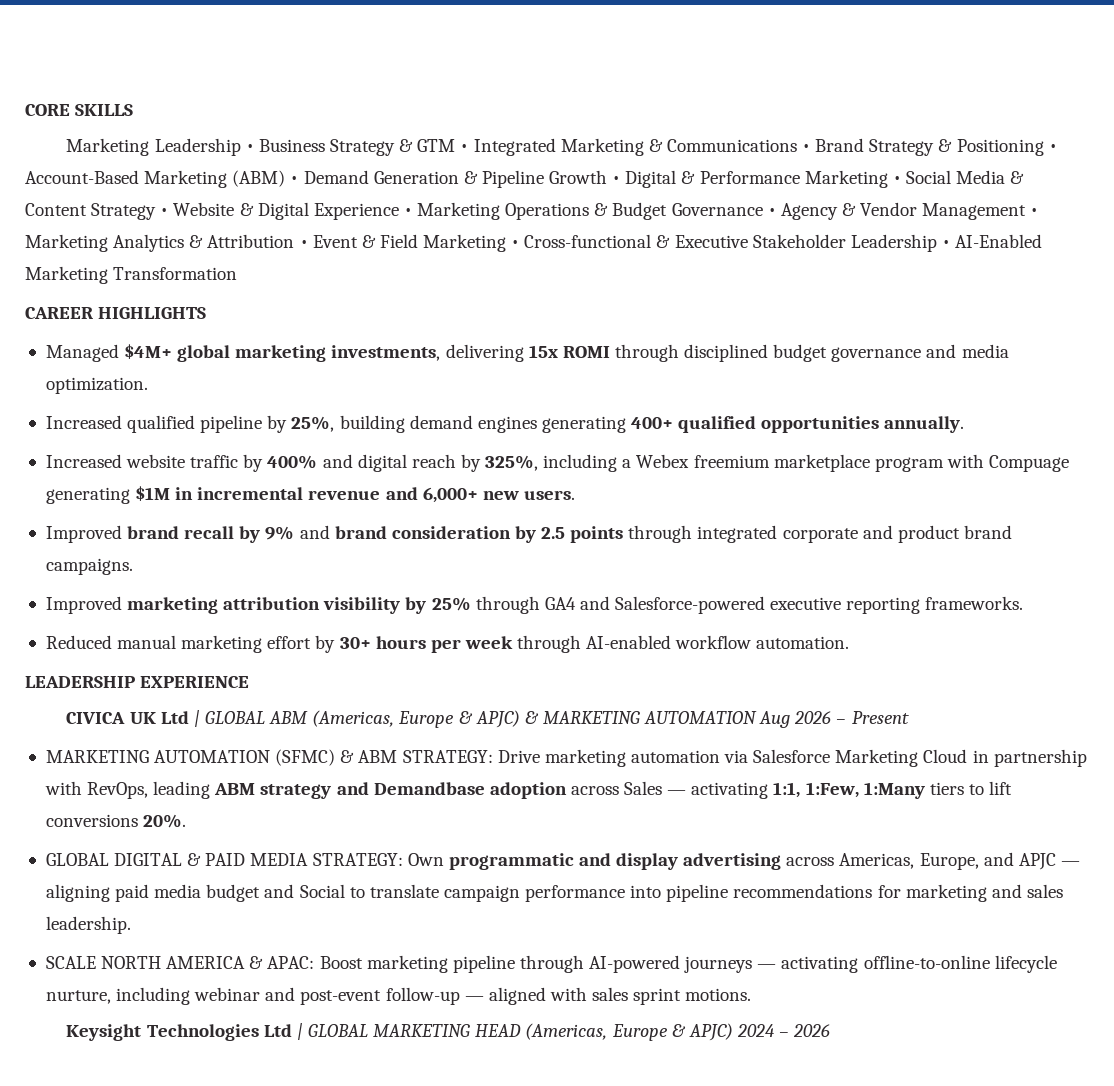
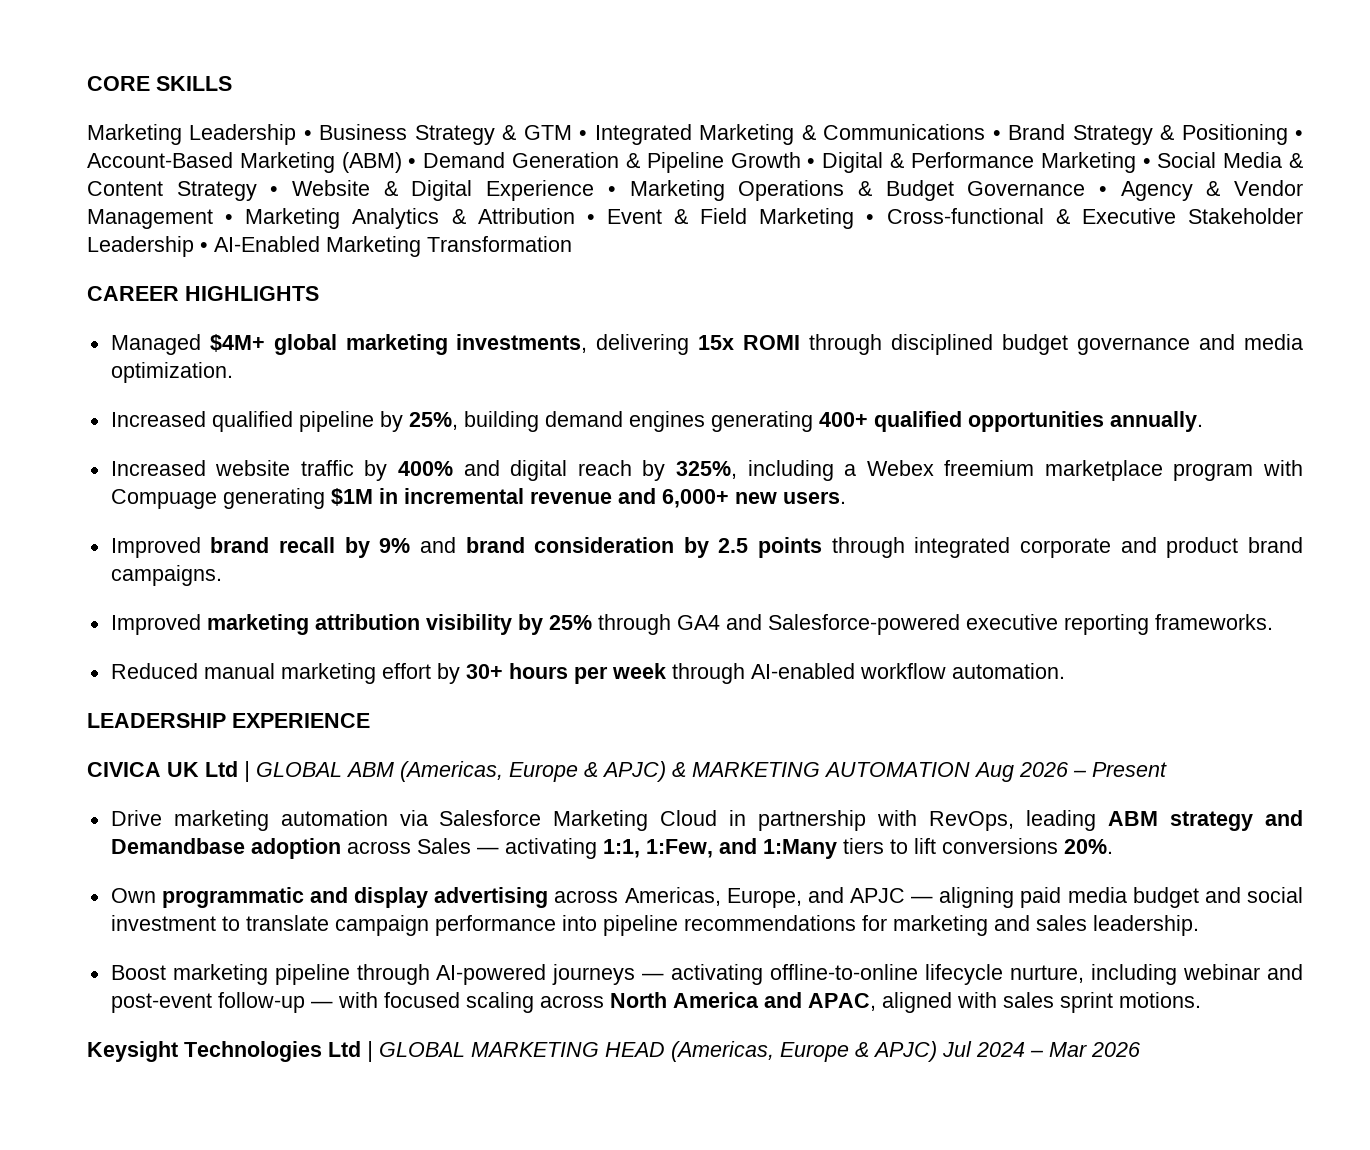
- MARKETING AUTOMATION (SFMC) & ABM STRATEGY: Drive marketing automation via Salesforce Marketing Cloud in partnership with RevOps, leading ABM strategy and Demandbase adoption across Sales — activating 1:1, 1:Few, 1:Many tiers to lift conversions 20%.
+ Drive marketing automation via Salesforce Marketing Cloud in partnership with RevOps, leading ABM strategy and Demandbase adoption across Sales — activating 1:1, 1:Few, and 1:Many tiers to lift conversions 20%.
- GLOBAL DIGITAL & PAID MEDIA STRATEGY: Own programmatic and display advertising across Americas, Europe, and APJC — aligning paid media budget and Social to translate campaign performance into pipeline recommendations for marketing and sales leadership.
+ Own programmatic and display advertising across Americas, Europe, and APJC — aligning paid media budget and social investment to translate campaign performance into pipeline recommendations for marketing and sales leadership.
- SCALE NORTH AMERICA & APAC: Boost marketing pipeline through AI-powered journeys — activating offline-to-online lifecycle nurture, including webinar and post-event follow-up — aligned with sales sprint motions.
+ Boost marketing pipeline through AI-powered journeys — activating offline-to-online lifecycle nurture, including webinar and post-event follow-up — with focused scaling across North America and APAC, aligned with sales sprint motions.
- Keysight Technologies Ltd | GLOBAL MARKETING HEAD (Americas, Europe & APJC) 2024 – 2026
+ Keysight Technologies Ltd | GLOBAL MARKETING HEAD (Americas, Europe & APJC) Jul 2024 – Mar 2026

